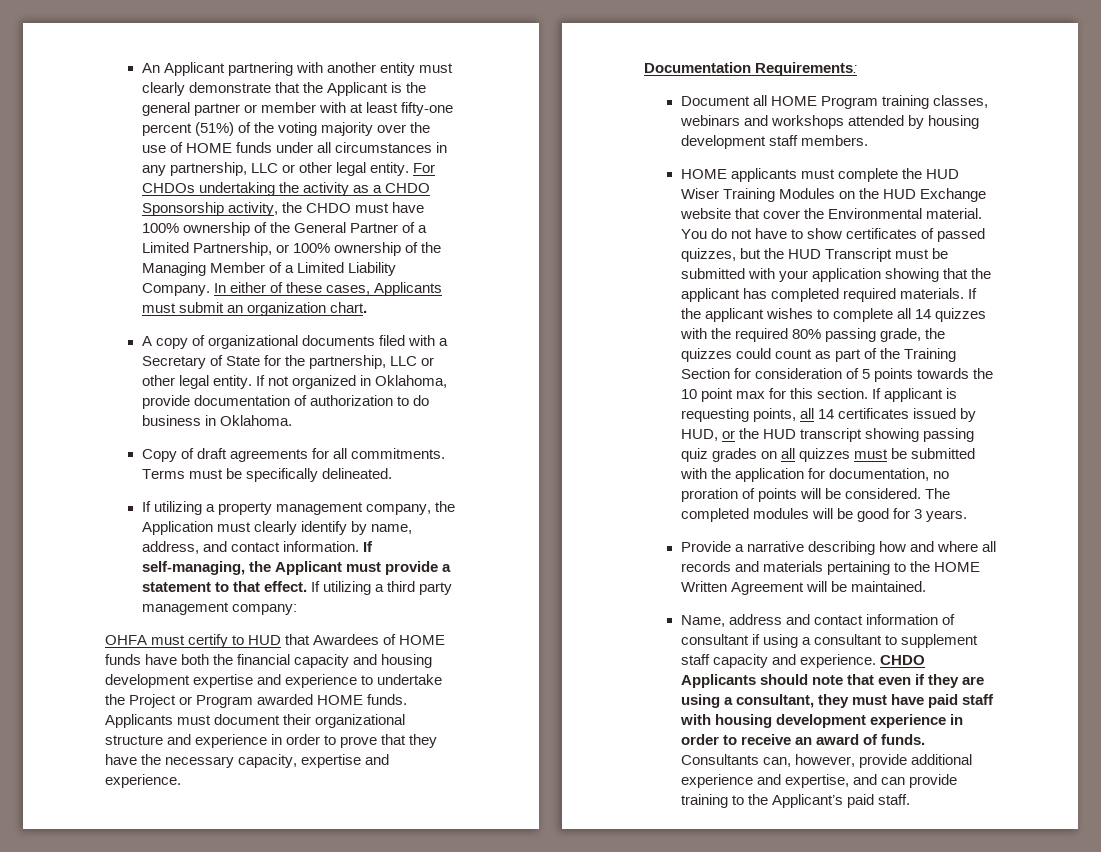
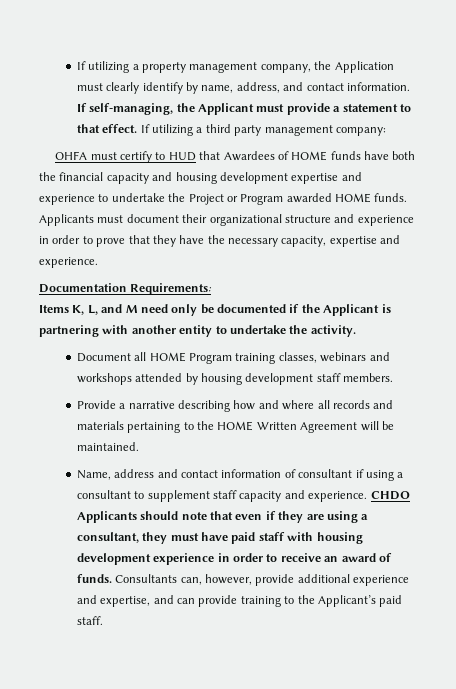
- An Applicant partnering with another entity must clearly demonstrate that the Applicant is the general partner or member with at least fifty-one percent (51%) of the voting majority over the use of HOME funds under all circumstances in any partnership, LLC or other legal entity. For CHDOs undertaking the activity as a CHDO Sponsorship activity, the CHDO must have 100% ownership of the General Partner of a Limited Partnership, or 100% ownership of the Managing Member of a Limited Liability Company. In either of these cases, Applicants must submit an organization chart.
- A copy of organizational documents filed with a Secretary of State for the partnership, LLC or other legal entity. If not organized in Oklahoma, provide documentation of authorization to do business in Oklahoma.
- Copy of draft agreements for all commitments. Terms must be specifically delineated.
+ Items K, L, and M need only be documented if the Applicant is partnering with another entity to undertake the activity.
- HOME applicants must complete the HUD Wiser Training Modules on the HUD Exchange website that cover the Environmental material. You do not have to show certificates of passed quizzes, but the HUD Transcript must be submitted with your application showing that the applicant has completed required materials. If the applicant wishes to complete all 14 quizzes with the required 80% passing grade, the quizzes could count as part of the Training Section for consideration of 5 points towards the 10 point max for this section. If applicant is requesting points, all 14 certificates issued by HUD, or the HUD transcript showing passing quiz grades on all quizzes must be submitted with the application for documentation, no proration of points will be considered. The completed modules will be good for 3 years.

